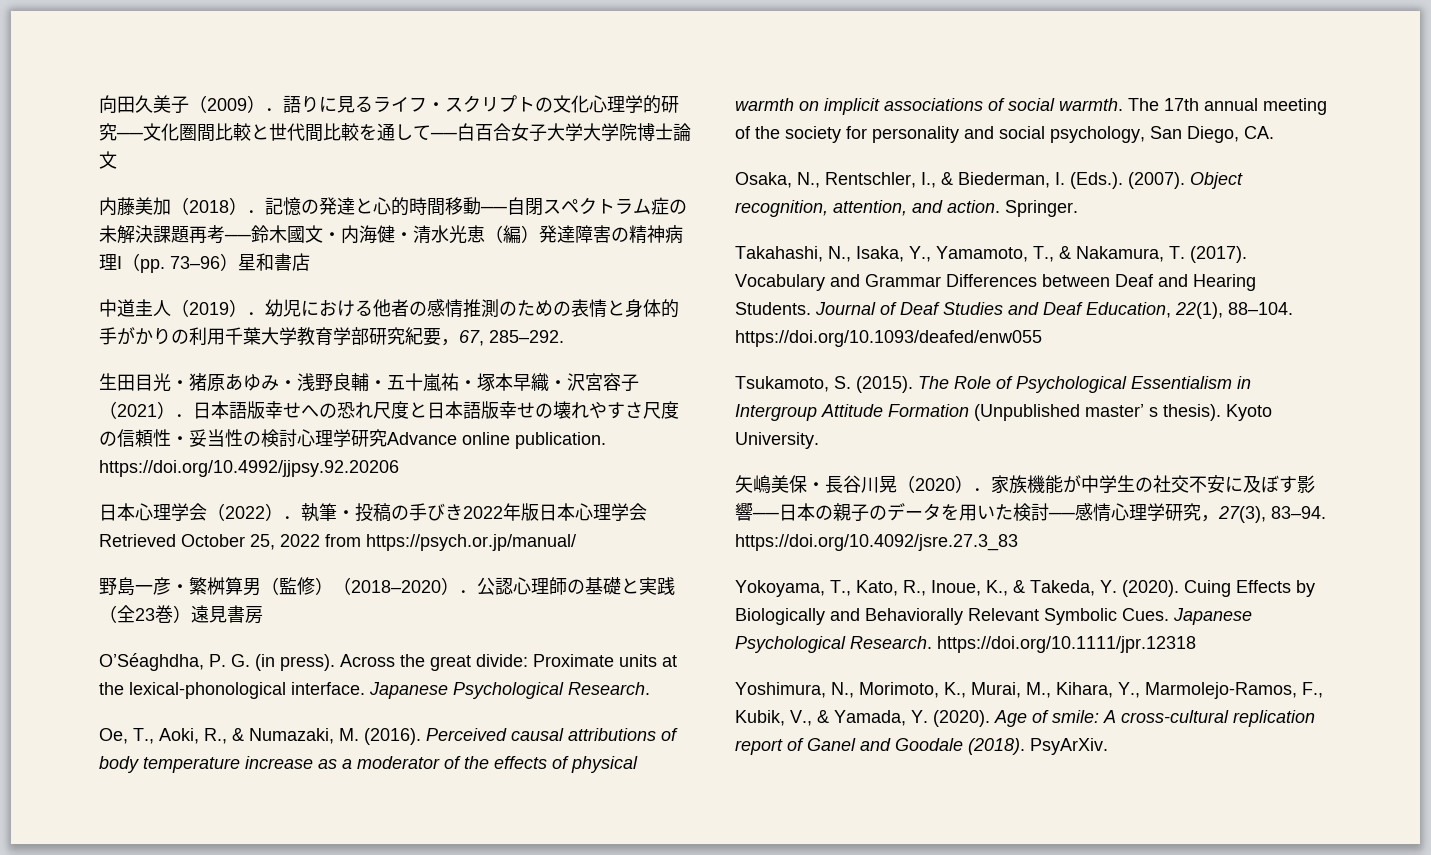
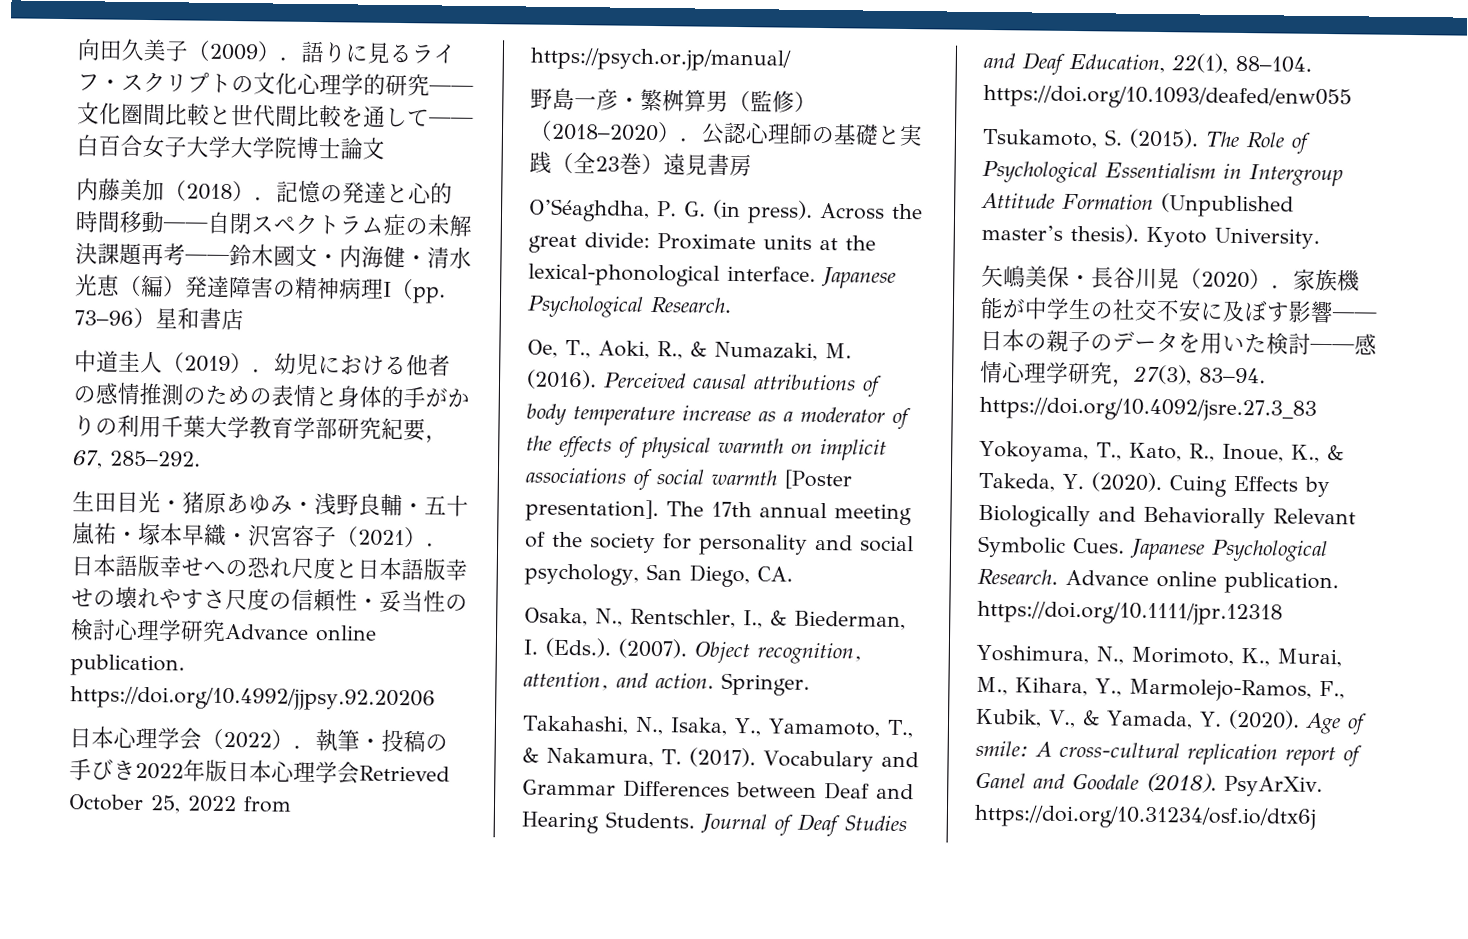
- Perceived causal attributions of body temperature increase as a moderator of the effects of physical warmth on implicit associations of social warmth.
+ Perceived causal attributions of body temperature increase as a moderator of the effects of physical warmth on implicit associations of social warmth [Poster presentation].
- The Role of Psychological Essentialism in Intergroup Attitude Formation (Unpublished master’ s thesis).
+ The Role of Psychological Essentialism in Intergroup Attitude Formation (Unpublished master’s thesis).
- Japanese Psychological Research. https://doi.org/10.1111/jpr.12318
+ Japanese Psychological Research. Advance online publication. https://doi.org/10.1111/jpr.12318
- PsyArXiv.
+ PsyArXiv. https://doi.org/10.31234/osf.io/dtx6j

